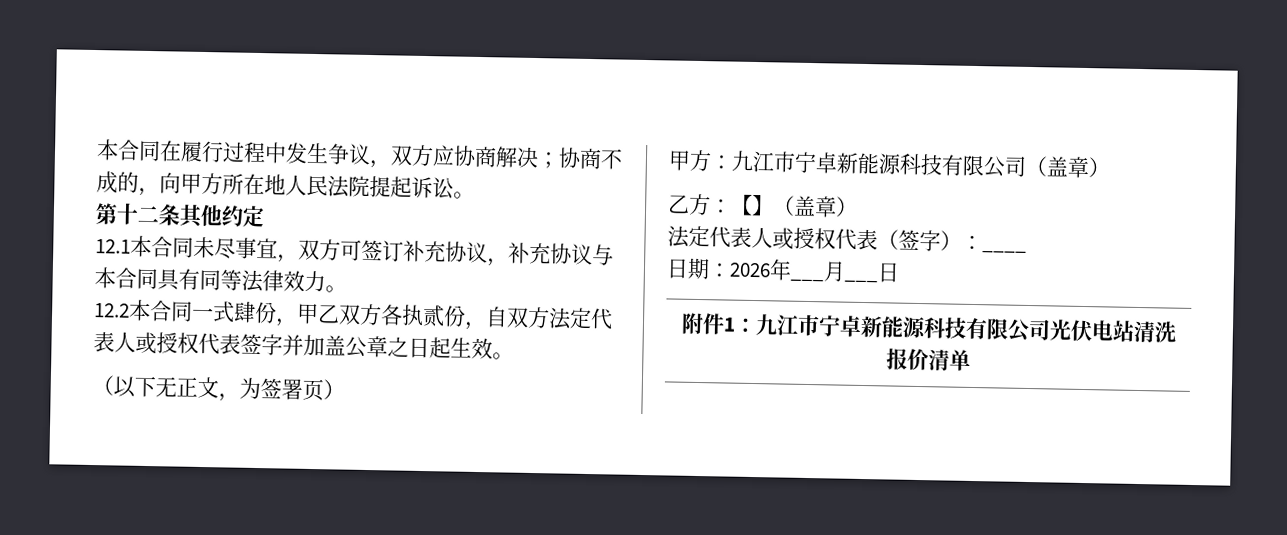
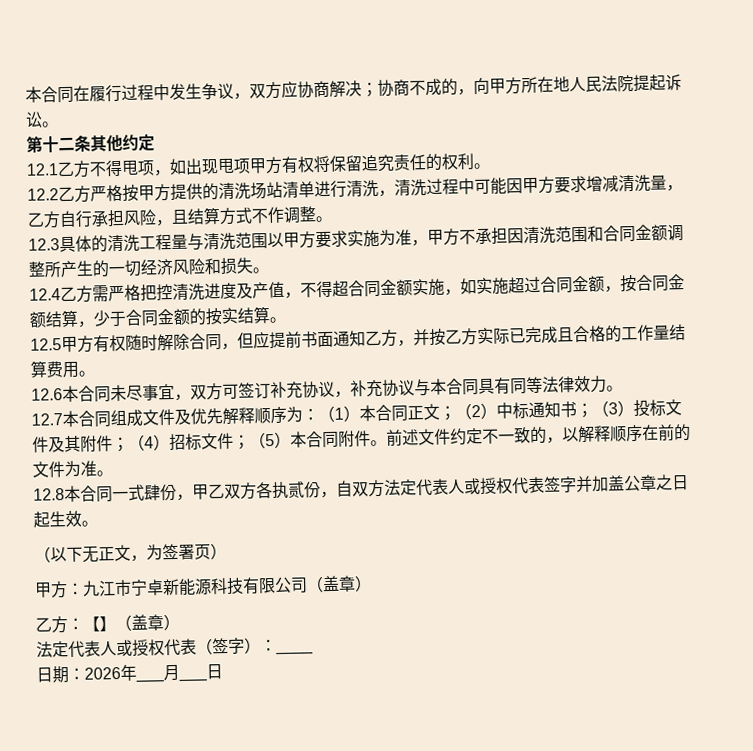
- 12.1本合同未尽事宜，双方可签订补充协议，补充协议与本合同具有同等法律效力。
+ 12.1乙方不得甩项，如出现甩项甲方有权将保留追究责任的权利。
+ 12.2乙方严格按甲方提供的清洗场站清单进行清洗，清洗过程中可能因甲方要求增减清洗量，乙方自行承担风险，且结算方式不作调整。
+ 12.3具体的清洗工程量与清洗范围以甲方要求实施为准，甲方不承担因清洗范围和合同金额调整所产生的一切经济风险和损失。
+ 12.4乙方需严格把控清洗进度及产值，不得超合同金额实施，如实施超过合同金额，按合同金额结算，少于合同金额的按实结算。
+ 12.5甲方有权随时解除合同，但应提前书面通知乙方，并按乙方实际已完成且合格的工作量结算费用。
+ 12.6本合同未尽事宜，双方可签订补充协议，补充协议与本合同具有同等法律效力。
- 12.2本合同一式肆份，甲乙双方各执贰份，自双方法定代表人或授权代表签字并加盖公章之日起生效。
+ 12.7本合同组成文件及优先解释顺序为：（1）本合同正文；（2）中标通知书；（3）投标文件及其附件；（4）招标文件；（5）本合同附件。前述文件约定不一致的，以解释顺序在前的文件为准。
+ 12.8本合同一式肆份，甲乙双方各执贰份，自双方法定代表人或授权代表签字并加盖公章之日起生效。
- 附件1：九江市宁卓新能源科技有限公司光伏电站清洗报价清单

